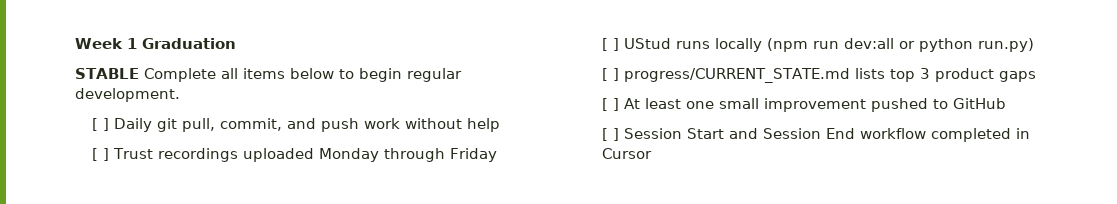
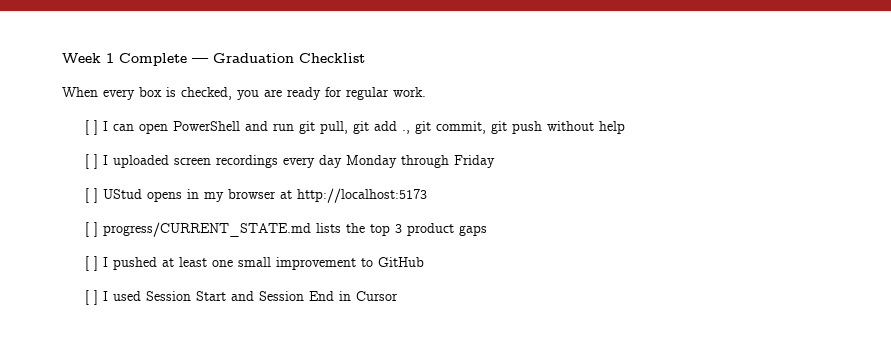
- Week 1 Graduation
- STABLE Complete all items below to begin regular development.
- [ ] Daily git pull, commit, and push work without help
- [ ] Trust recordings uploaded Monday through Friday
+ Week 1 Complete — Graduation Checklist
+ When every box is checked, you are ready for regular work.
+ [ ] I can open PowerShell and run git pull, git add ., git commit, git push without help
+ [ ] I uploaded screen recordings every day Monday through Friday
- [ ] UStud runs locally (npm run dev:all or python run.py)
+ [ ] UStud opens in my browser at http://localhost:5173
- [ ] progress/CURRENT_STATE.md lists top 3 product gaps
+ [ ] progress/CURRENT_STATE.md lists the top 3 product gaps
- [ ] At least one small improvement pushed to GitHub
+ [ ] I pushed at least one small improvement to GitHub
- [ ] Session Start and Session End workflow completed in Cursor
+ [ ] I used Session Start and Session End in Cursor

